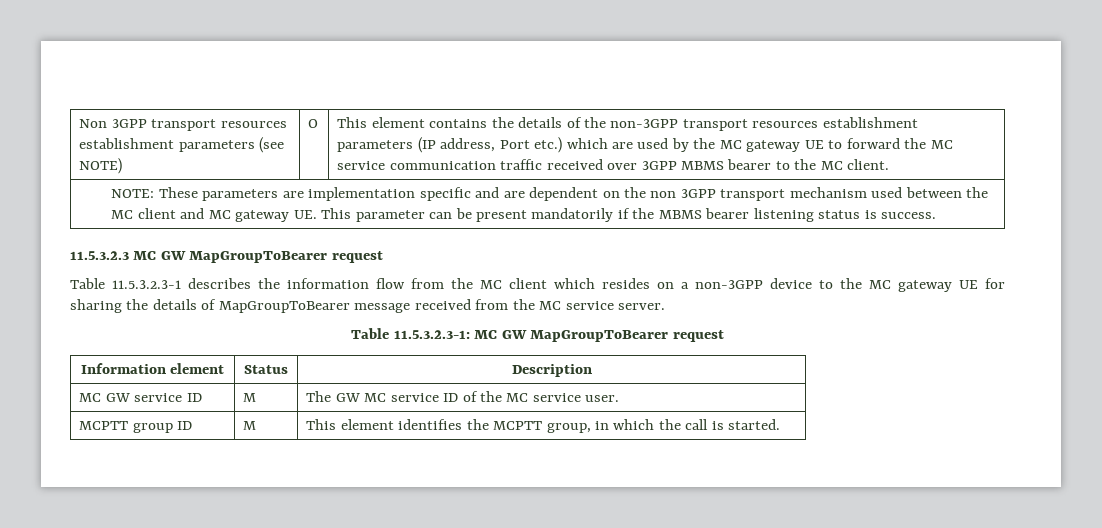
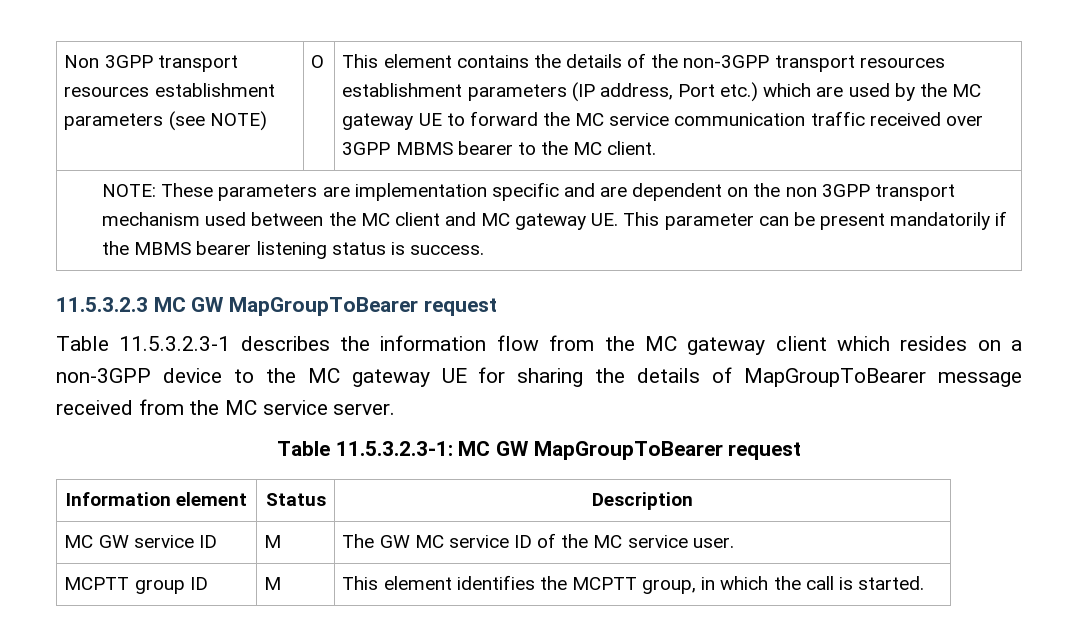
- Table 11.5.3.2.3-1 describes the information flow from the MC client which resides on a non-3GPP device to the MC gateway UE for sharing the details of MapGroupToBearer message received from the MC service server.
+ Table 11.5.3.2.3-1 describes the information flow from the MC gateway client which resides on a non-3GPP device to the MC gateway UE for sharing the details of MapGroupToBearer message received from the MC service server.

